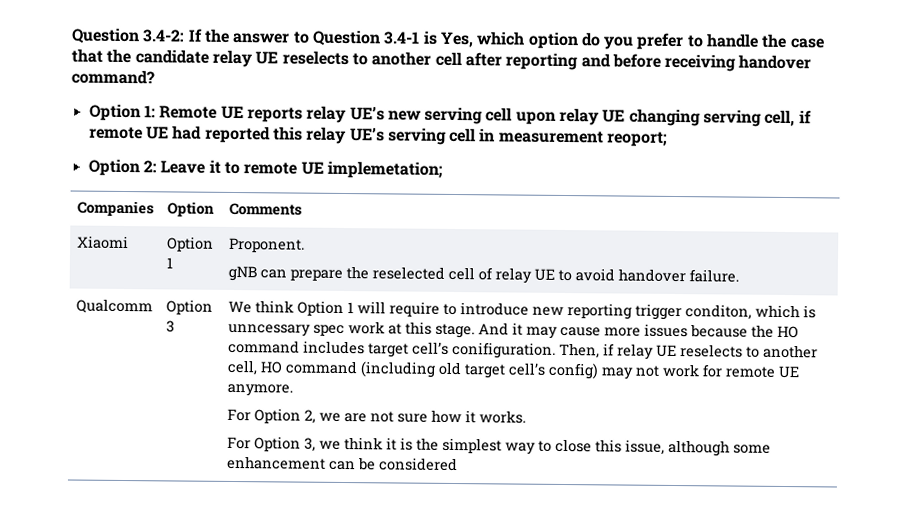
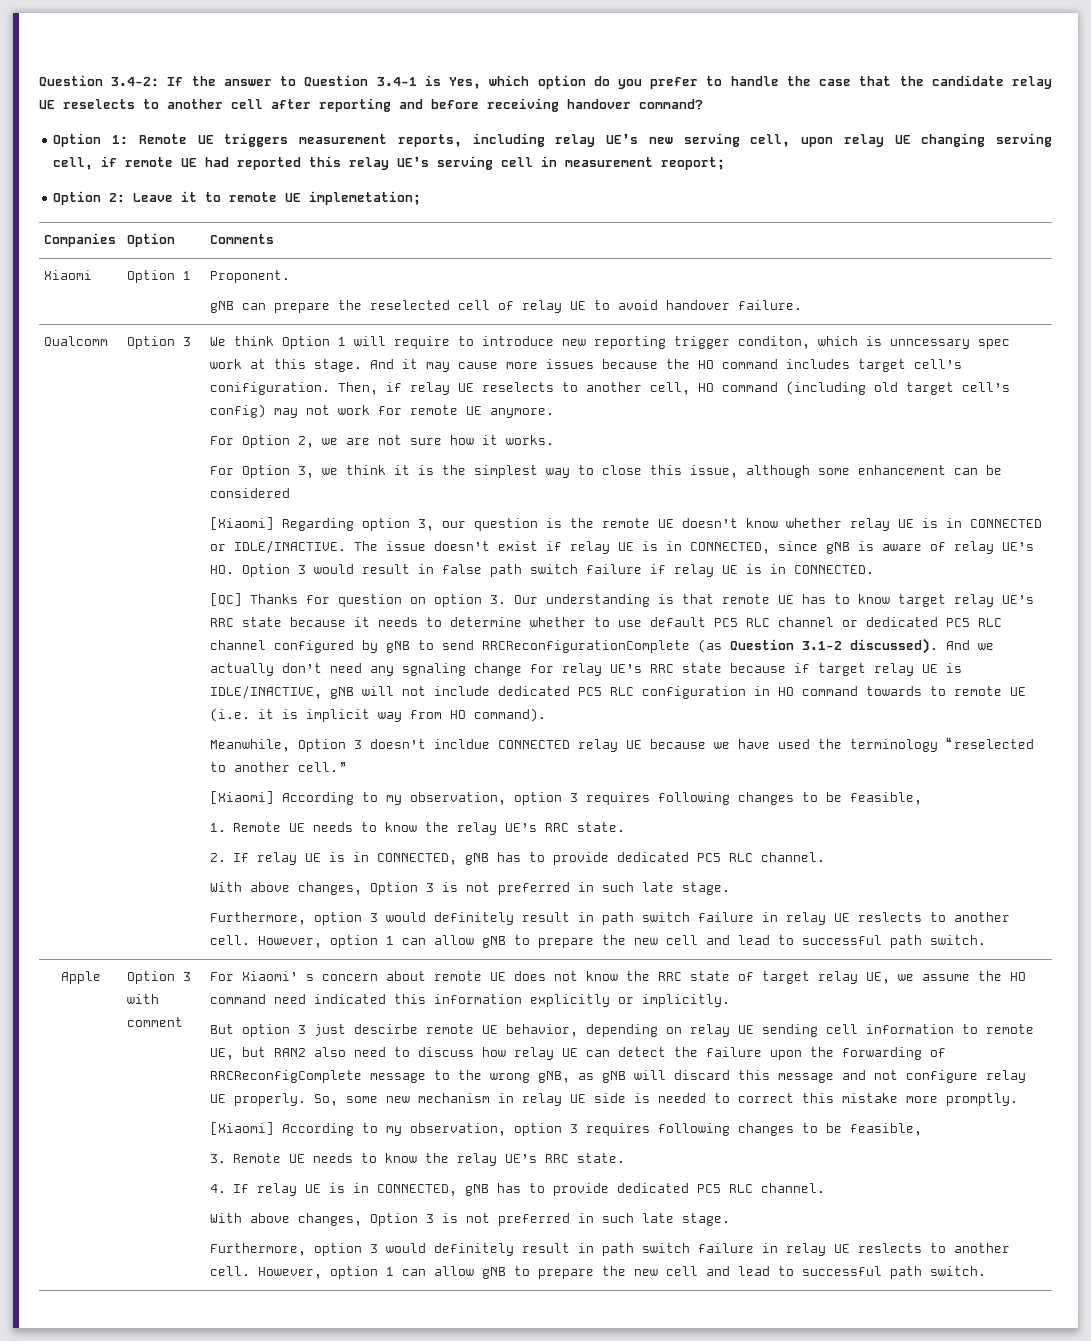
- Option 1: Remote UE reports relay UE’s new serving cell upon relay UE changing serving cell, if remote UE had reported this relay UE’s serving cell in measurement reoport;
+ Option 1: Remote UE triggers measurement reports, including relay UE’s new serving cell, upon relay UE changing serving cell, if remote UE had reported this relay UE’s serving cell in measurement reoport;
+ [Xiaomi] Regarding option 3, our question is the remote UE doesn’t know whether relay UE is in CONNECTED or IDLE/INACTIVE. The issue doesn’t exist if relay UE is in CONNECTED, since gNB is aware of relay UE’s HO. Option 3 would result in false path switch failure if relay UE is in CONNECTED.
+ [QC] Thanks for question on option 3. Our understanding is that remote UE has to know target relay UE’s RRC state because it needs to determine whether to use default PC5 RLC channel or dedicated PC5 RLC channel configured by gNB to send RRCReconfigurationComplete (as Question 3.1-2 discussed). And we actually don’t need any sgnaling change for relay UE’s RRC state because if target relay UE is IDLE/INACTIVE, gNB will not include dedicated PC5 RLC configuration in HO command towards to remote UE (i.e. it is implicit way from HO command).
+ Meanwhile, Option 3 doesn’t incldue CONNECTED relay UE because we have used the terminology “reselected to another cell.”
+ [Xiaomi] According to my observation, option 3 requires following changes to be feasible,
+ 1. Remote UE needs to know the relay UE’s RRC state.
+ 2. If relay UE is in CONNECTED, gNB has to provide dedicated PC5 RLC channel.
+ With above changes, Option 3 is not preferred in such late stage.
+ Furthermore, option 3 would definitely result in path switch failure in relay UE reslects to another cell. However, option 1 can allow gNB to prepare the new cell and lead to successful path switch.
+ Apple | Option 3 with comment | For Xiaomi’ s concern about remote UE does not know the RRC state of target relay UE, we assume the HO command need indicated this information explicitly or implicitly.
+ But option 3 just descirbe remote UE behavior, depending on relay UE sending cell information to remote UE, but RAN2 also need to discuss how relay UE can detect the failure upon the forwarding of RRCReconfigComplete message to the wrong gNB, as gNB will discard this message and not configure relay UE properly. So, some new mechanism in relay UE side is needed to correct this mistake more promptly.
+ [Xiaomi] According to my observation, option 3 requires following changes to be feasible,
+ 3. Remote UE needs to know the relay UE’s RRC state.
+ 4. If relay UE is in CONNECTED, gNB has to provide dedicated PC5 RLC channel.
+ With above changes, Option 3 is not preferred in such late stage.
+ Furthermore, option 3 would definitely result in path switch failure in relay UE reslects to another cell. However, option 1 can allow gNB to prepare the new cell and lead to successful path switch.

